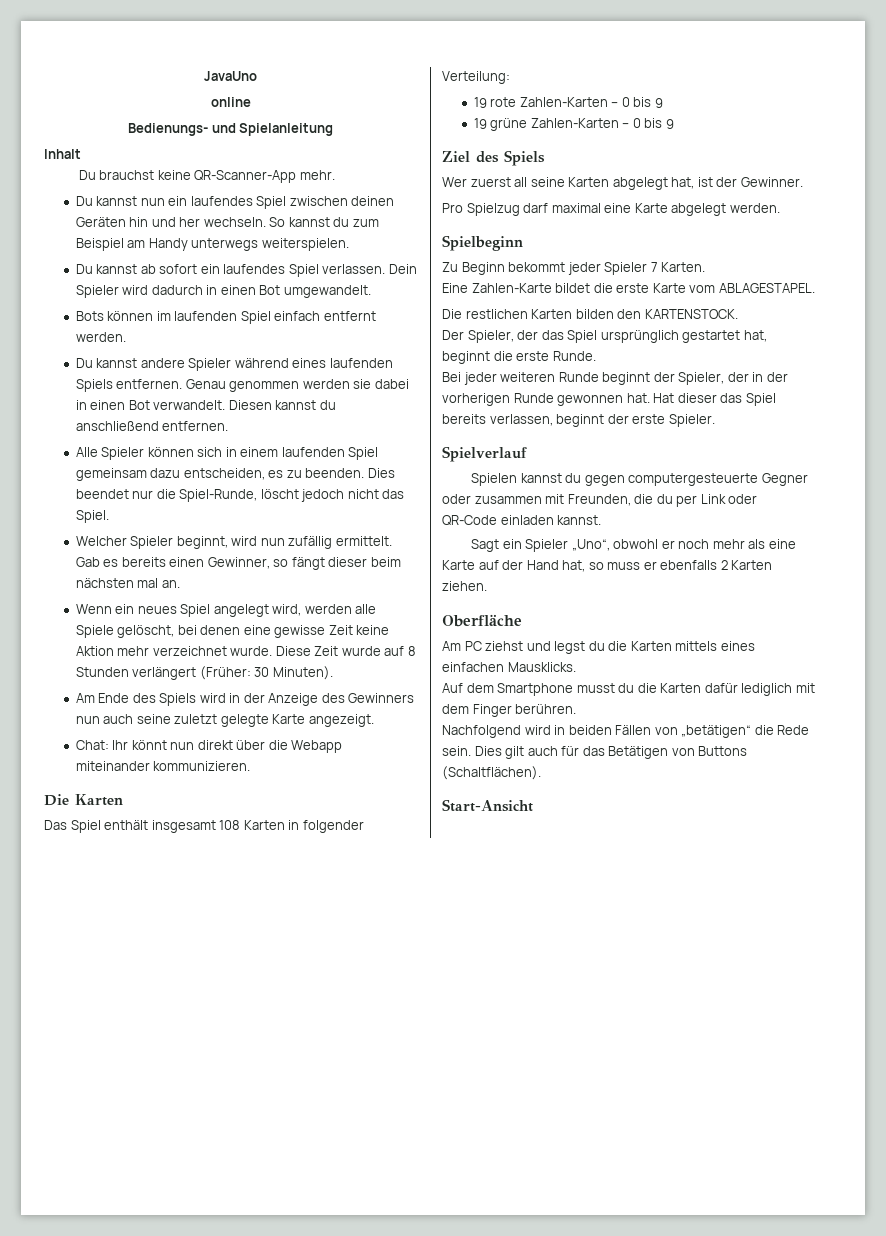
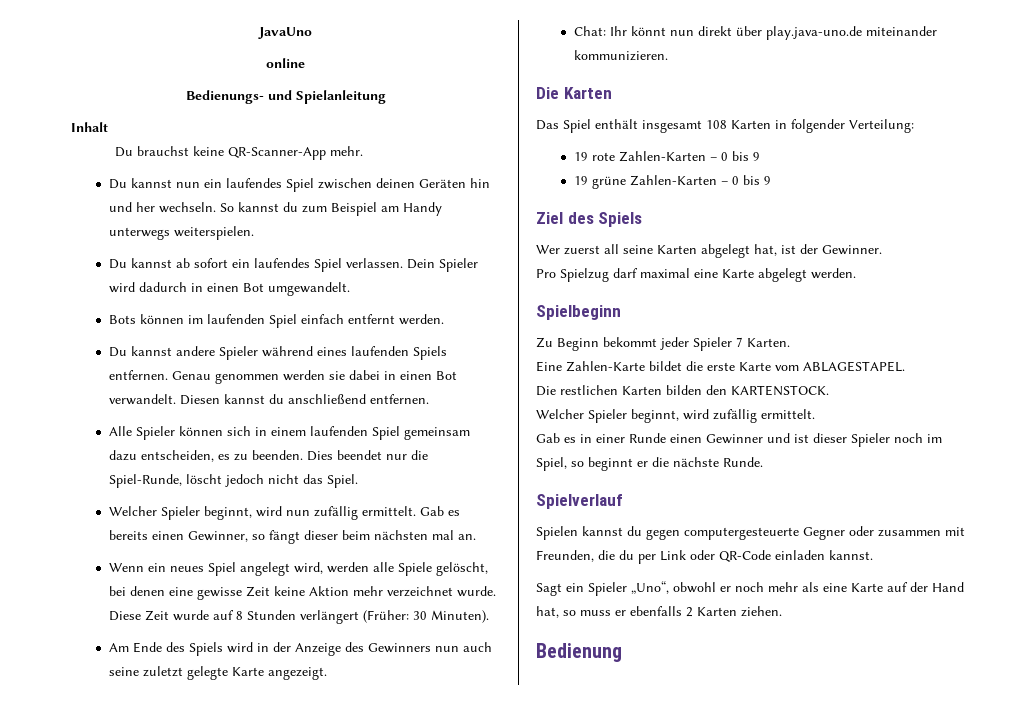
- Chat: Ihr könnt nun direkt über die Webapp miteinander kommunizieren.
+ Chat: Ihr könnt nun direkt über play.java-uno.de miteinander kommunizieren.
- Der Spieler, der das Spiel ursprünglich gestartet hat, beginnt die erste Runde.
- Bei jeder weiteren Runde beginnt der Spieler, der in der vorherigen Runde gewonnen hat. Hat dieser das Spiel bereits verlassen, beginnt der erste Spieler.
+ Welcher Spieler beginnt, wird zufällig ermittelt.
+ Gab es in einer Runde einen Gewinner und ist dieser Spieler noch im Spiel, so beginnt er die nächste Runde.
- Oberfläche
- Am PC ziehst und legst du die Karten mittels eines einfachen Mausklicks.
- Auf dem Smartphone musst du die Karten dafür lediglich mit dem Finger berühren.
- Nachfolgend wird in beiden Fällen von „betätigen“ die Rede sein. Dies gilt auch für das Betätigen von Buttons (Schaltflächen).
- Start-Ansicht
+ Bedienung

